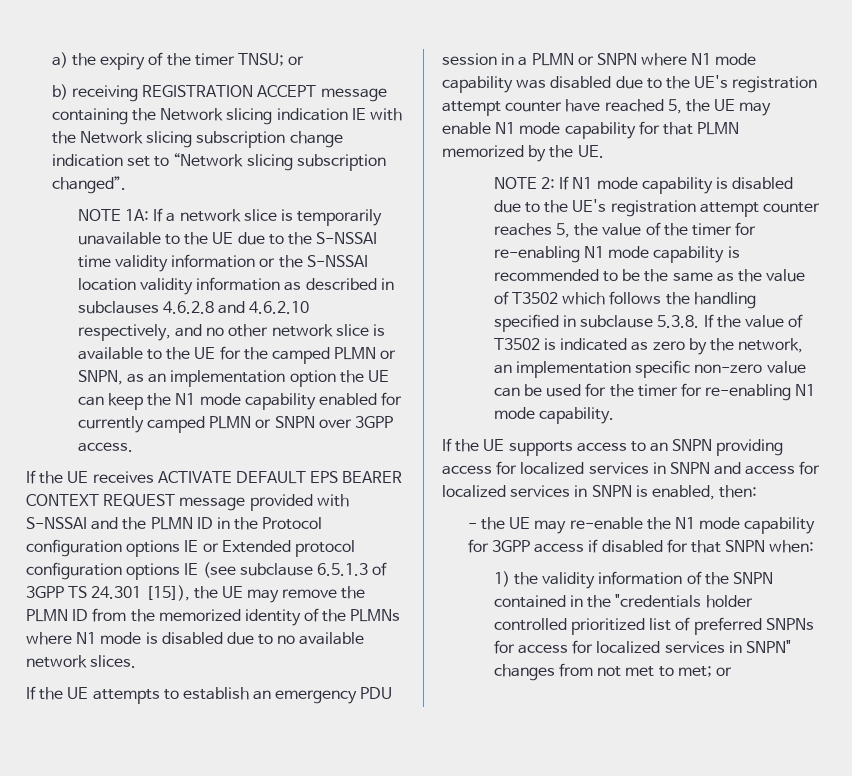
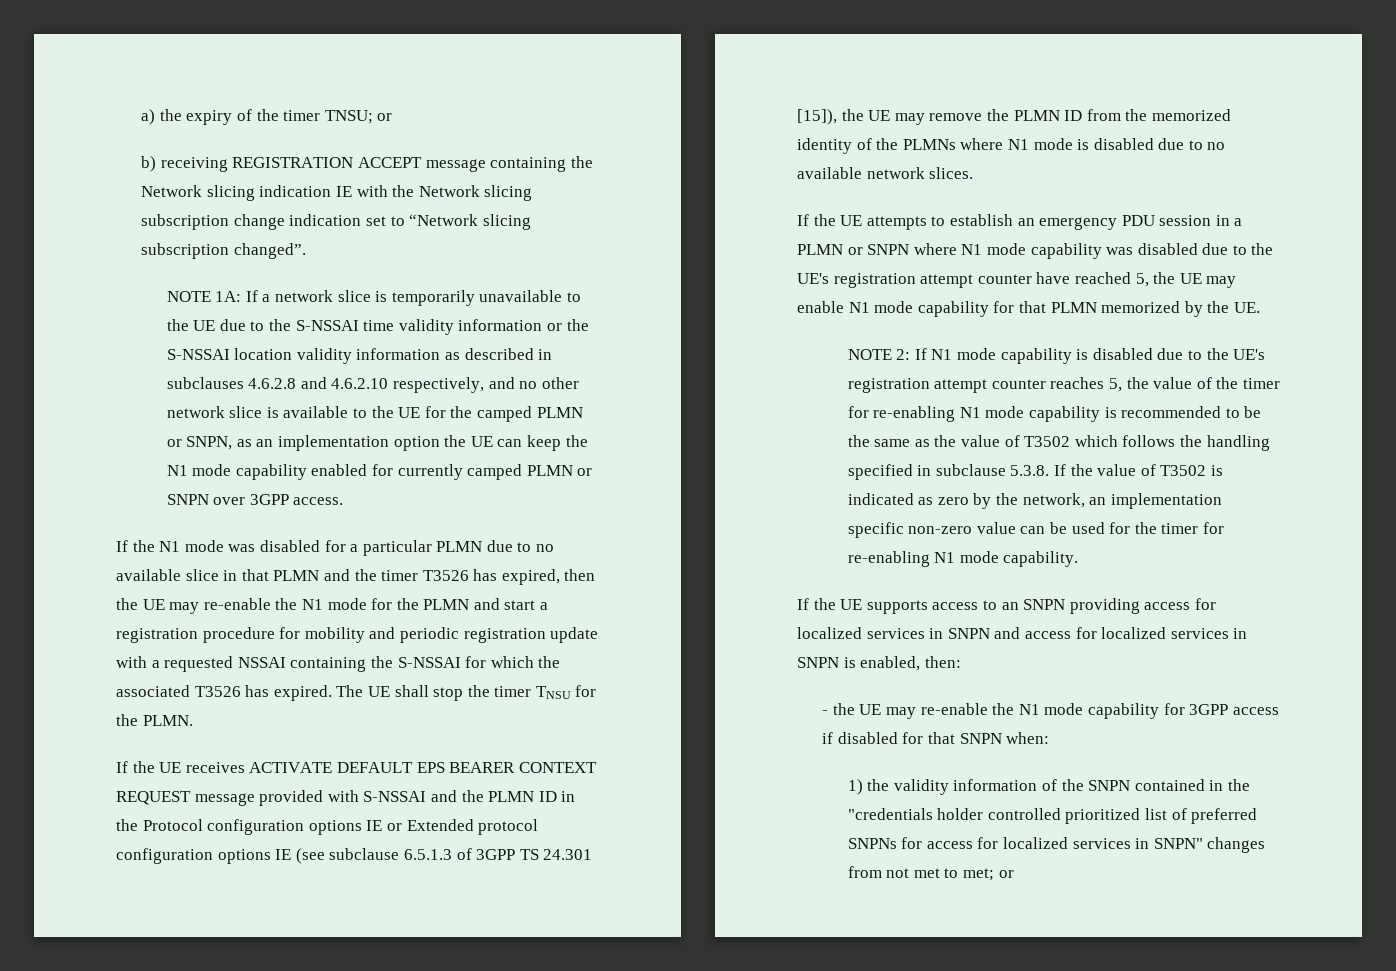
+ If the N1 mode was disabled for a particular PLMN due to no available slice in that PLMN and the timer T3526 has expired, then the UE may re-enable the N1 mode for the PLMN and start a registration procedure for mobility and periodic registration update with a requested NSSAI containing the S-NSSAI for which the associated T3526 has expired. The UE shall stop the timer TNSU for the PLMN.

